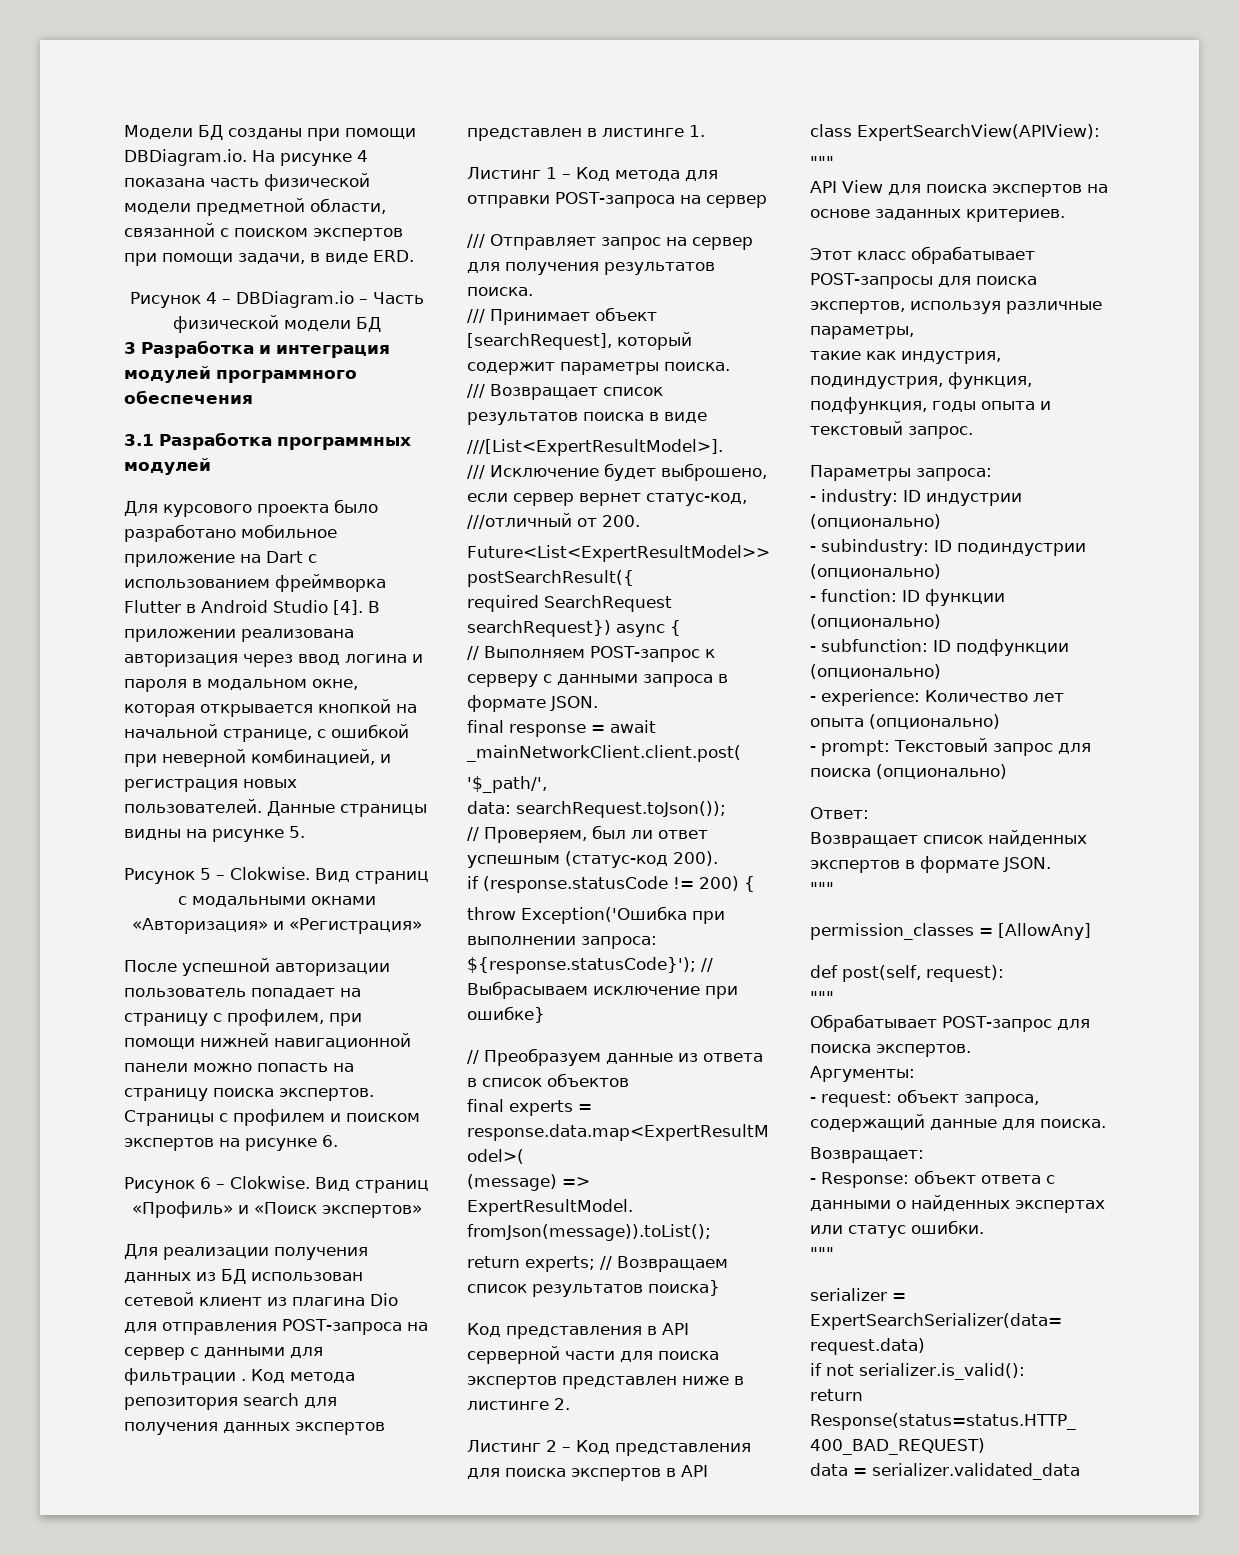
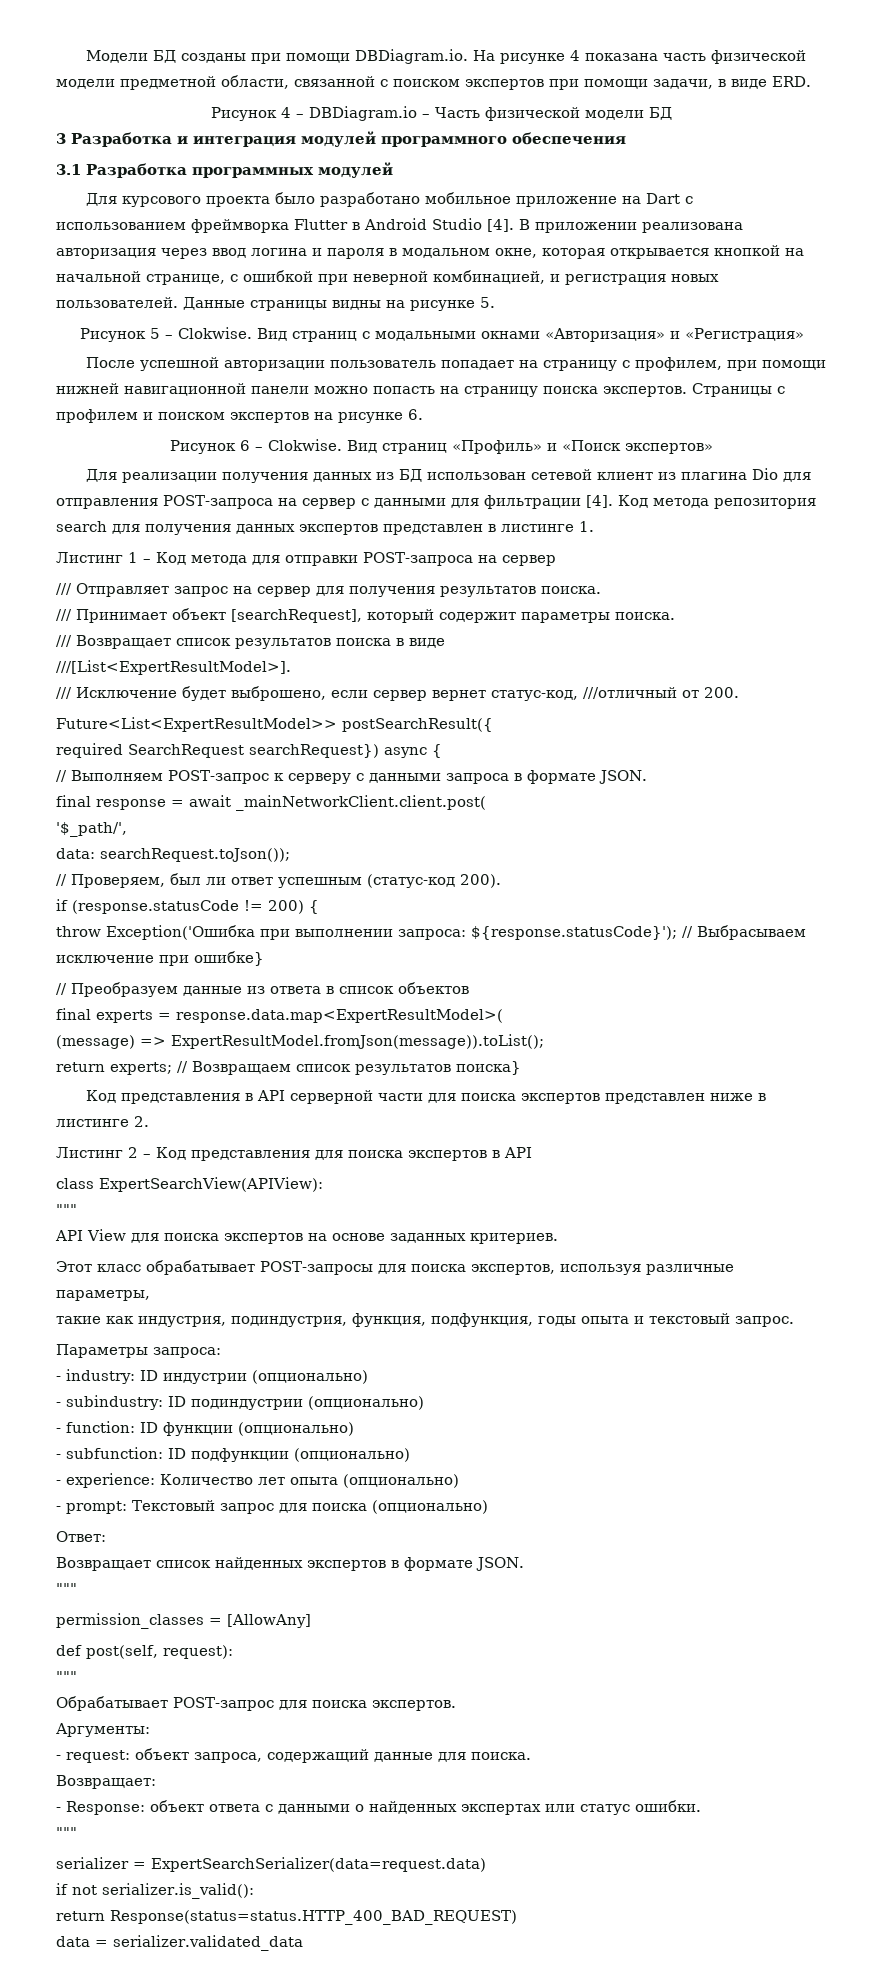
- Для реализации получения данных из БД использован сетевой клиент из плагина Dio для отправления POST-запроса на сервер с данными для фильтрации .
+ Для реализации получения данных из БД использован сетевой клиент из плагина Dio для отправления POST-запроса на сервер с данными для фильтрации [4].

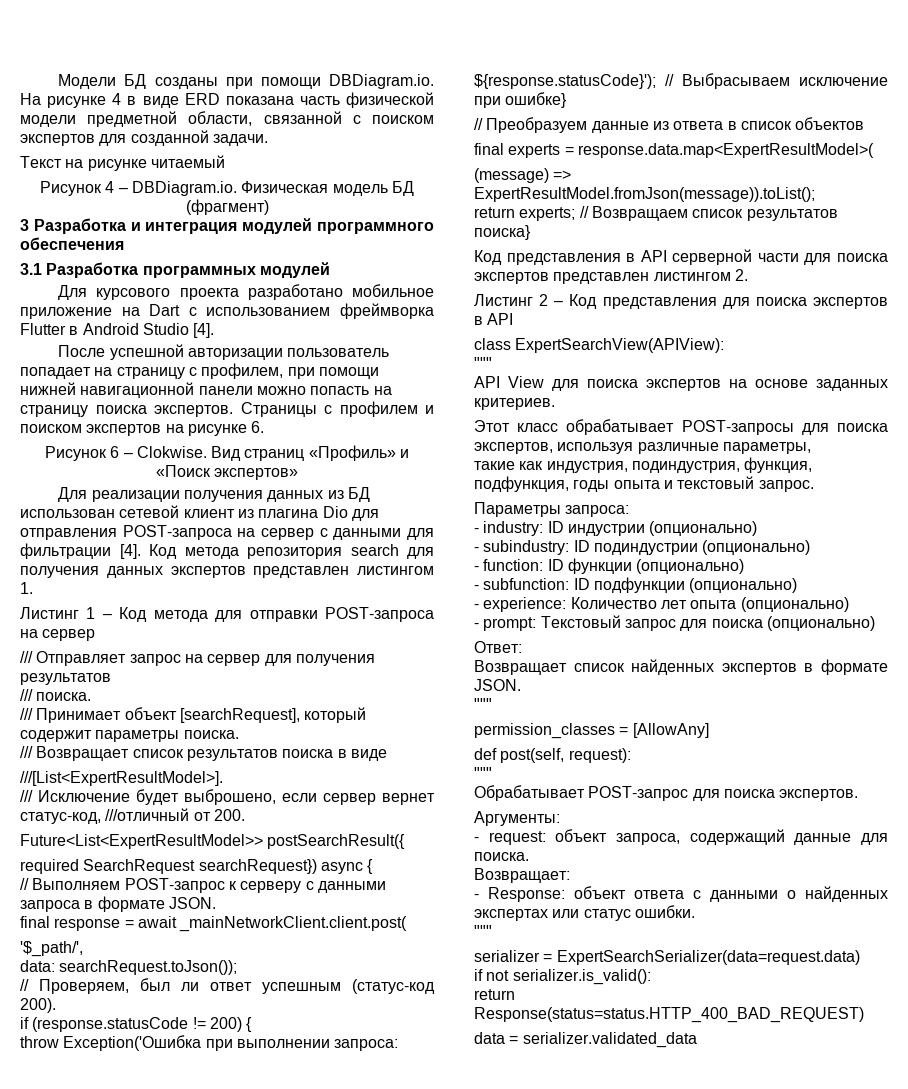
- Модели БД созданы при помощи DBDiagram.io. На рисунке 4 показана часть физической модели предметной области, связанной с поиском экспертов при помощи задачи, в виде ERD.
- Рисунок 4 – DBDiagram.io – Часть физической модели БД
+ Модели БД созданы при помощи DBDiagram.io. На рисунке 4 в виде ERD показана часть физической модели предметной области, связанной с поиском экспертов для созданной задачи.
+ Текст на рисунке читаемый
+ Рисунок 4 – DBDiagram.io. Физическая модель БД (фрагмент)
- Для курсового проекта было разработано мобильное приложение на Dart с использованием фреймворка Flutter в Android Studio [4]. В приложении реализована авторизация через ввод логина и пароля в модальном окне, которая открывается кнопкой на начальной странице, с ошибкой при неверной комбинацией, и регистрация новых пользователей. Данные страницы видны на рисунке 5.
- Рисунок 5 – Clokwise. Вид страниц с модальными окнами «Авторизация» и «Регистрация»
+ Для курсового проекта разработано мобильное приложение на Dart с использованием фреймворка Flutter в Android Studio [4].
- Код метода репозитория search для получения данных экспертов представлен в листинге 1.
+ Код метода репозитория search для получения данных экспертов представлен листингом 1.
- /// Отправляет запрос на сервер для получения результатов поиска.
+ /// Отправляет запрос на сервер для получения результатов
+ /// поиска.
- Код представления в API серверной части для поиска экспертов представлен ниже в листинге 2.
+ Код представления в API серверной части для поиска экспертов представлен листингом 2.

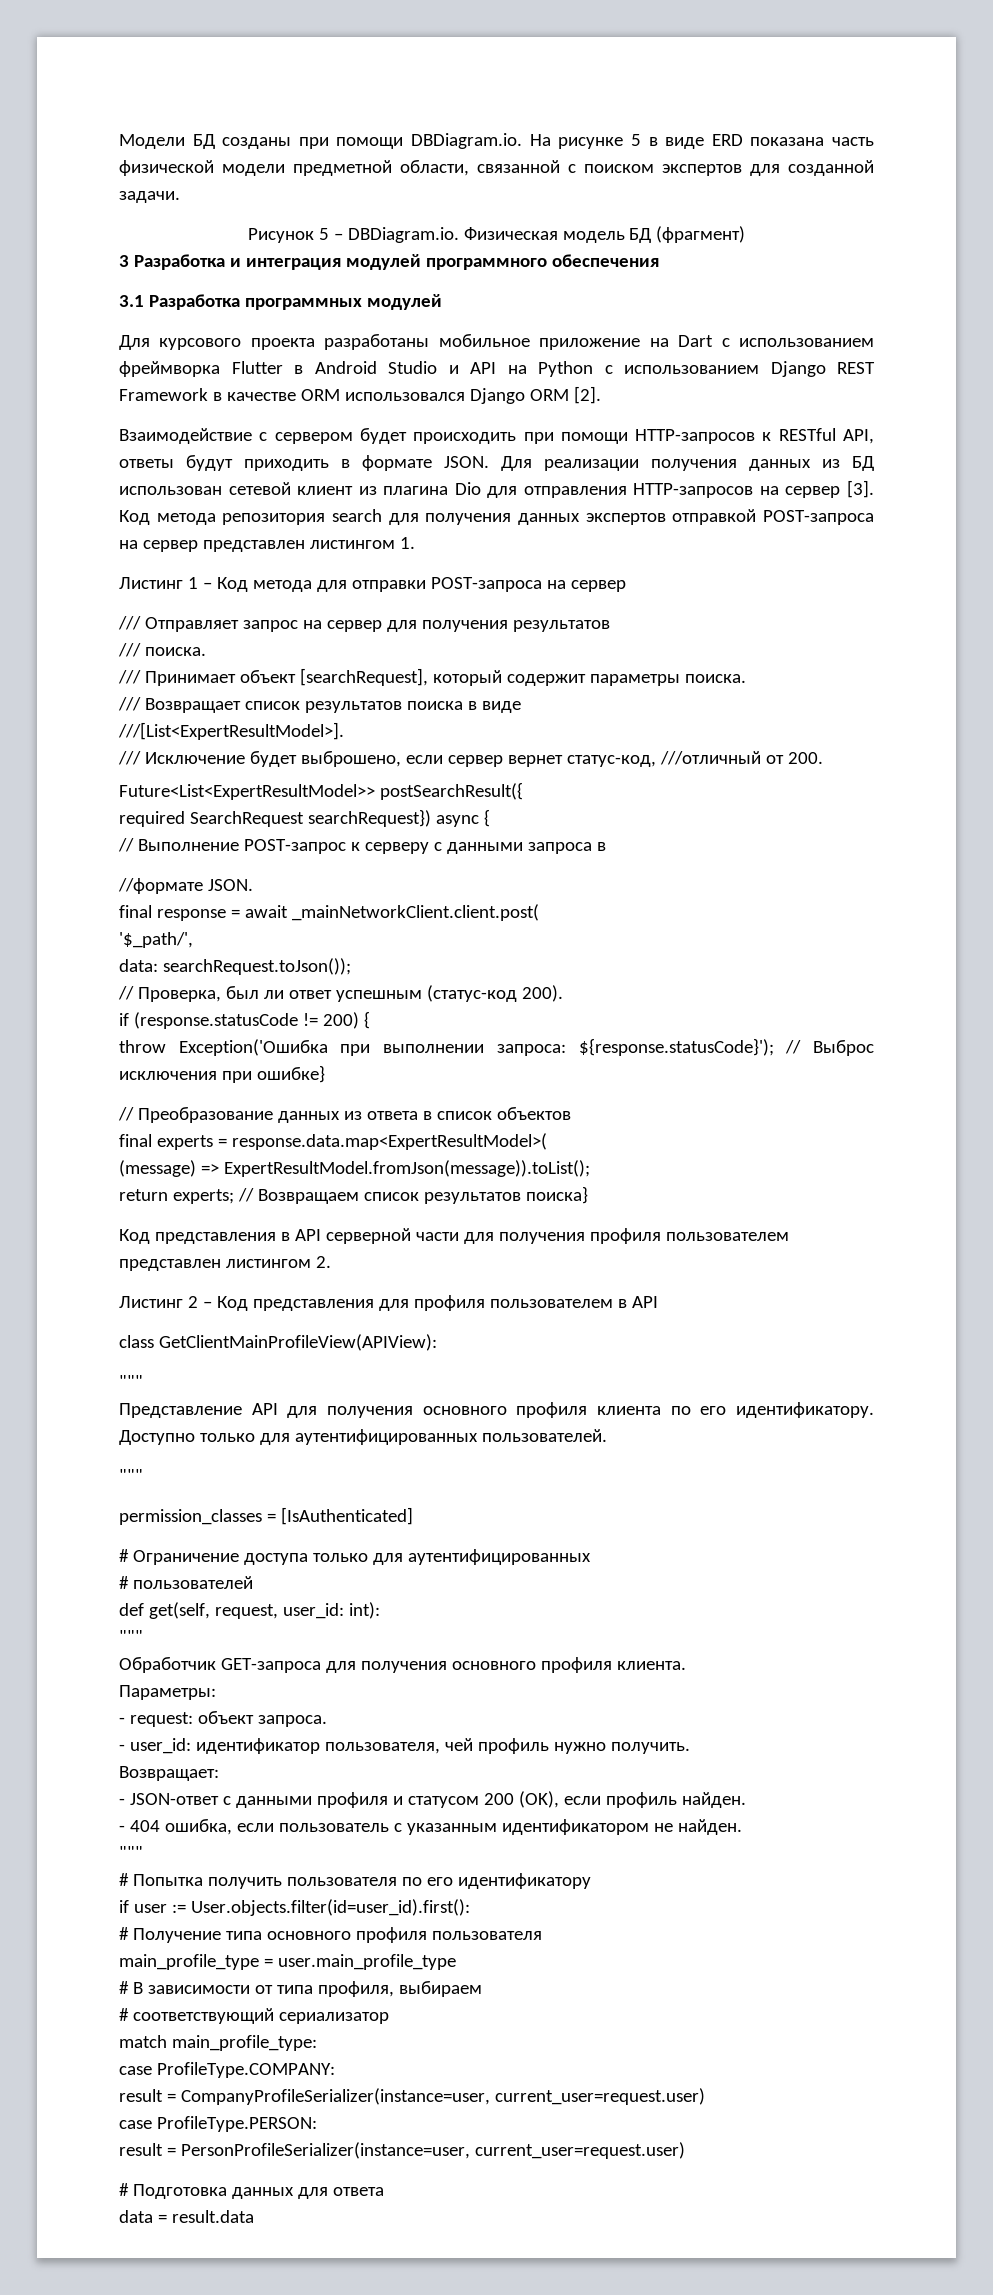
- Модели БД созданы при помощи DBDiagram.io. На рисунке 4 в виде ERD показана часть физической модели предметной области, связанной с поиском экспертов для созданной задачи.
+ Модели БД созданы при помощи DBDiagram.io. На рисунке 5 в виде ERD показана часть физической модели предметной области, связанной с поиском экспертов для созданной задачи.
- Текст на рисунке читаемый
- Рисунок 4 – DBDiagram.io. Физическая модель БД (фрагмент)
+ Рисунок 5 – DBDiagram.io. Физическая модель БД (фрагмент)
- Для курсового проекта разработано мобильное приложение на Dart с использованием фреймворка Flutter в Android Studio [4].
- После успешной авторизации пользователь попадает на страницу с профилем, при помощи нижней навигационной панели можно попасть на страницу поиска экспертов. Страницы с профилем и поиском экспертов на рисунке 6.
- Рисунок 6 – Clokwise. Вид страниц «Профиль» и «Поиск экспертов»
- Для реализации получения данных из БД использован сетевой клиент из плагина Dio для отправления POST-запроса на сервер с данными для фильтрации [4].
+ Для курсового проекта разработаны мобильное приложение на Dart с использованием фреймворка Flutter в Android Studio и API на Python с использованием Django REST Framework в качестве ORM использовался Django ORM [2].
+ Взаимодействие с сервером будет происходить при помощи HTTP-запросов к RESTful API, ответы будут приходить в формате JSON. Для реализации получения данных из БД использован сетевой клиент из плагина Dio для отправления HTTP-запросов на сервер [3].
- Код метода репозитория search для получения данных экспертов представлен листингом 1.
+ Код метода репозитория search для получения данных экспертов отправкой POST-запроса на сервер представлен листингом 1.
- // Выполняем POST-запрос к серверу с данными запроса в формате JSON.
+ // Выполнение POST-запрос к серверу с данными запроса в
+ //формате JSON.
- // Проверяем, был ли ответ успешным (статус-код 200).
+ // Проверка, был ли ответ успешным (статус-код 200).
- throw Exception('Ошибка при выполнении запроса: ${response.statusCode}'); // Выбрасываем исключение при ошибке}
+ throw Exception('Ошибка при выполнении запроса: ${response.statusCode}'); // Выброс исключения при ошибке}
- // Преобразуем данные из ответа в список объектов
+ // Преобразование данных из ответа в список объектов
- Код представления в API серверной части для поиска экспертов представлен листингом 2.
+ Код представления в API серверной части для получения профиля пользователем представлен листингом 2.
- Листинг 2 – Код представления для поиска экспертов в API
+ Листинг 2 – Код представления для профиля пользователем в API
- class ExpertSearchView(APIView):
+ class GetClientMainProfileView(APIView):
  """
- API View для поиска экспертов на основе заданных критериев.
- Этот класс обрабатывает POST-запросы для поиска экспертов, используя различные параметры,
- такие как индустрия, подиндустрия, функция, подфункция, годы опыта и текстовый запрос.
- Параметры запроса:
- - industry: ID индустрии (опционально)
- - subindustry: ID подиндустрии (опционально)
- - function: ID функции (опционально)
- - subfunction: ID подфункции (опционально)
- - experience: Количество лет опыта (опционально)
- - prompt: Текстовый запрос для поиска (опционально)
- Ответ:
- Возвращает список найденных экспертов в формате JSON.
+ Представление API для получения основного профиля клиента по его идентификатору. Доступно только для аутентифицированных пользователей.
  """
- permission_classes = [AllowAny]
- def post(self, request):
+ permission_classes = [IsAuthenticated]
+ # Ограничение доступа только для аутентифицированных
+ # пользователей
+ def get(self, request, user_id: int):
  """
- Обрабатывает POST-запрос для поиска экспертов.
- Аргументы:
- - request: объект запроса, содержащий данные для поиска.
+ Обработчик GET-запроса для получения основного профиля клиента.
+ Параметры:
+ - request: объект запроса.
+ - user_id: идентификатор пользователя, чей профиль нужно получить.
  Возвращает:
- - Response: объект ответа с данными о найденных экспертах или статус ошибки.
+ - JSON-ответ с данными профиля и статусом 200 (OK), если профиль найден.
+ - 404 ошибка, если пользователь с указанным идентификатором не найден.
  """
- serializer = ExpertSearchSerializer(data=request.data)
- if not serializer.is_valid():
- return Response(status=status.HTTP_400_BAD_REQUEST)
+ # Попытка получить пользователя по его идентификатору
+ if user := User.objects.filter(id=user_id).first():
+ # Получение типа основного профиля пользователя
+ main_profile_type = user.main_profile_type
+ # В зависимости от типа профиля, выбираем
+ # соответствующий сериализатор
+ match main_profile_type:
+ case ProfileType.COMPANY:
+ result = CompanyProfileSerializer(instance=user, current_user=request.user)
+ case ProfileType.PERSON:
+ result = PersonProfileSerializer(instance=user, current_user=request.user)
+ # Подготовка данных для ответа
- data = serializer.validated_data
+ data = result.data

